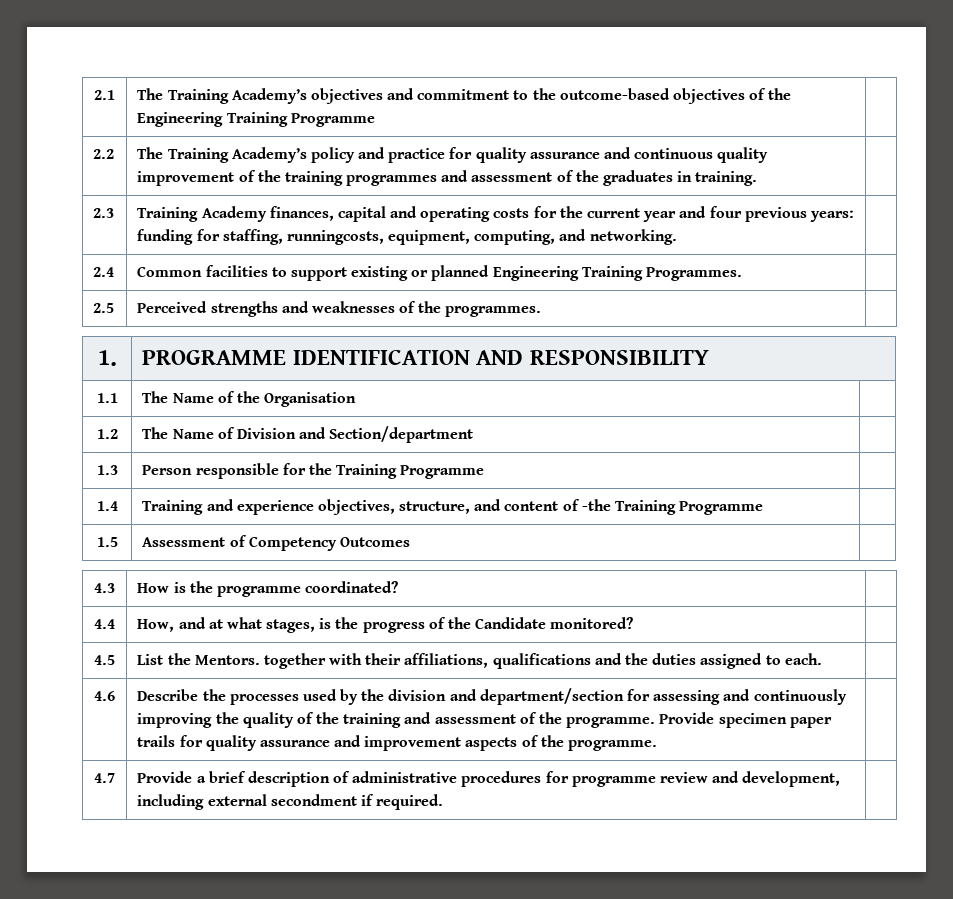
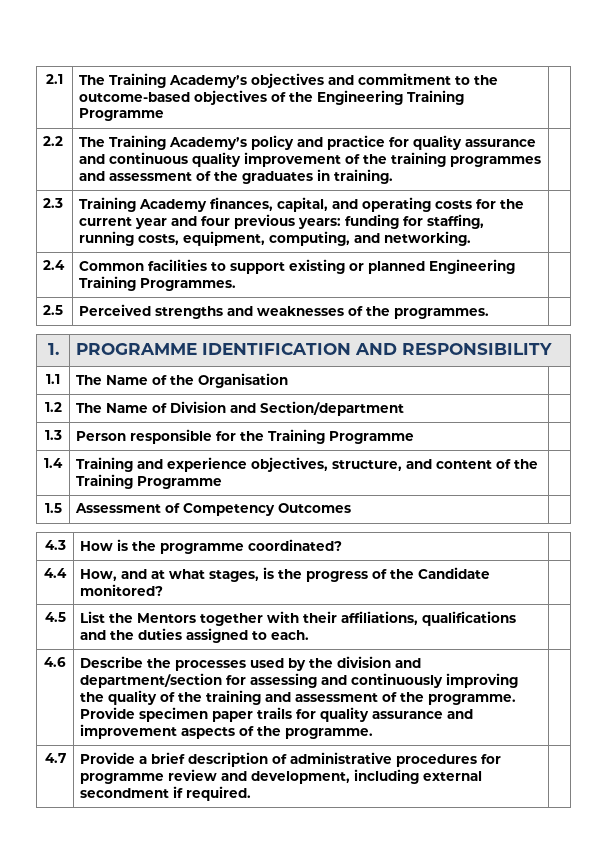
- 2.3 | Training Academy finances, capital and operating costs for the current year and four previous years: funding for staffing, runningcosts, equipment, computing, and networking. |
+ 2.3 | Training Academy finances, capital, and operating costs for the current year and four previous years: funding for staffing, running costs, equipment, computing, and networking. |
- 1.4 | Training and experience objectives, structure, and content of -the Training Programme |
+ 1.4 | Training and experience objectives, structure, and content of the Training Programme |
- 4.5 | List the Mentors. together with their affiliations, qualifications and the duties assigned to each. |
+ 4.5 | List the Mentors together with their affiliations, qualifications and the duties assigned to each. |

